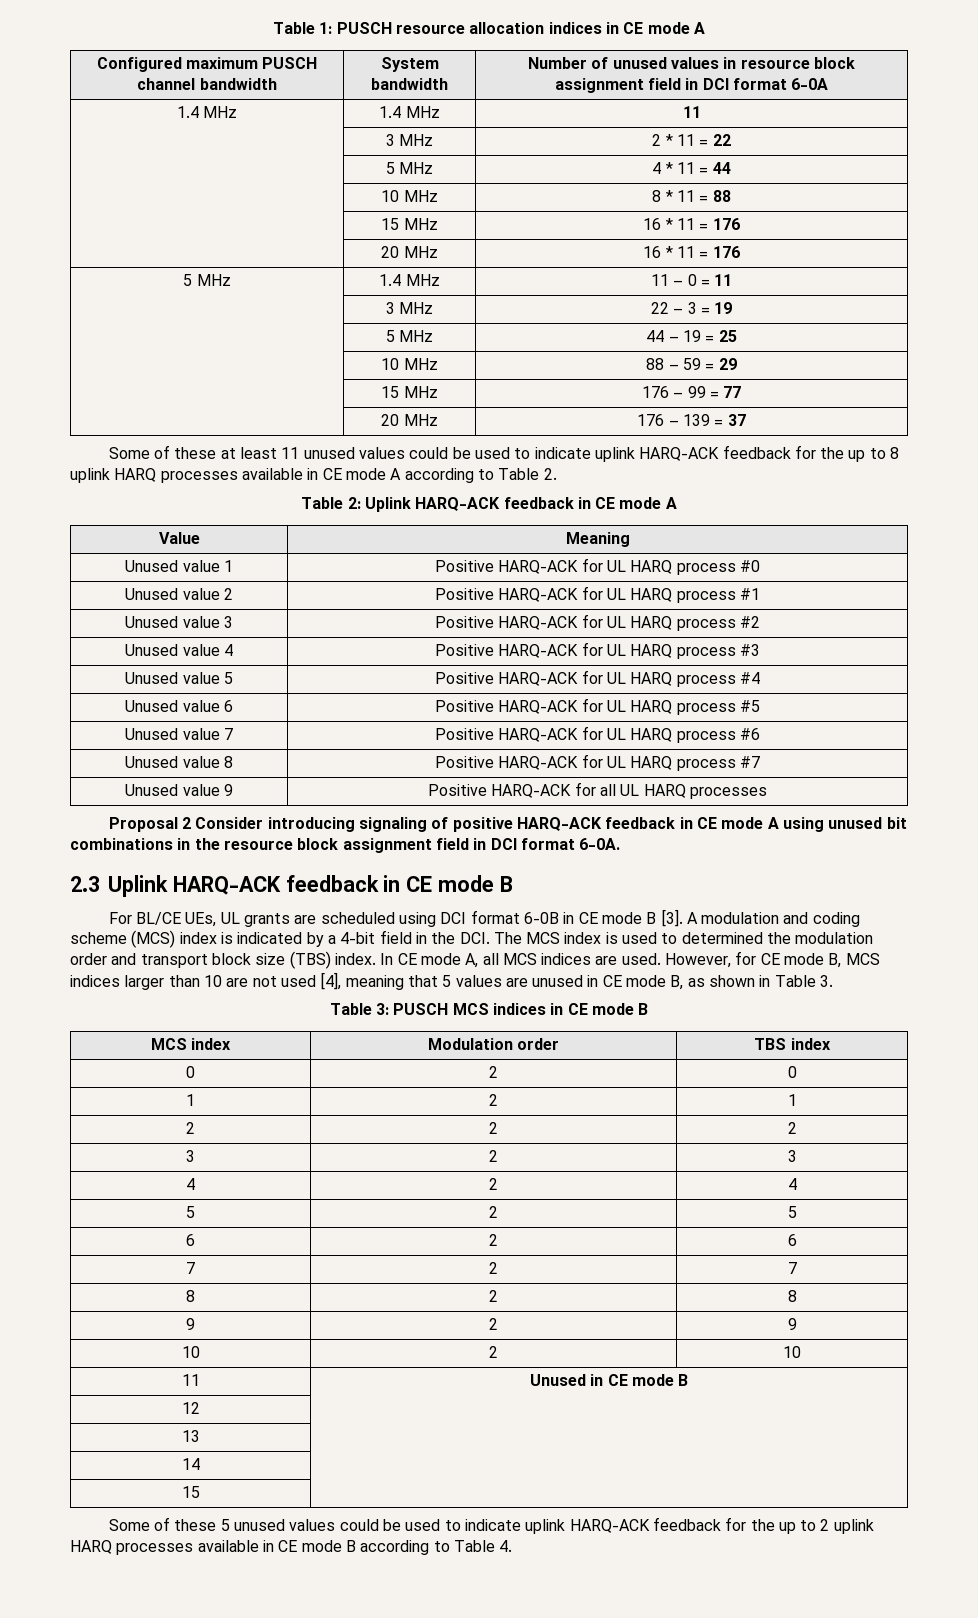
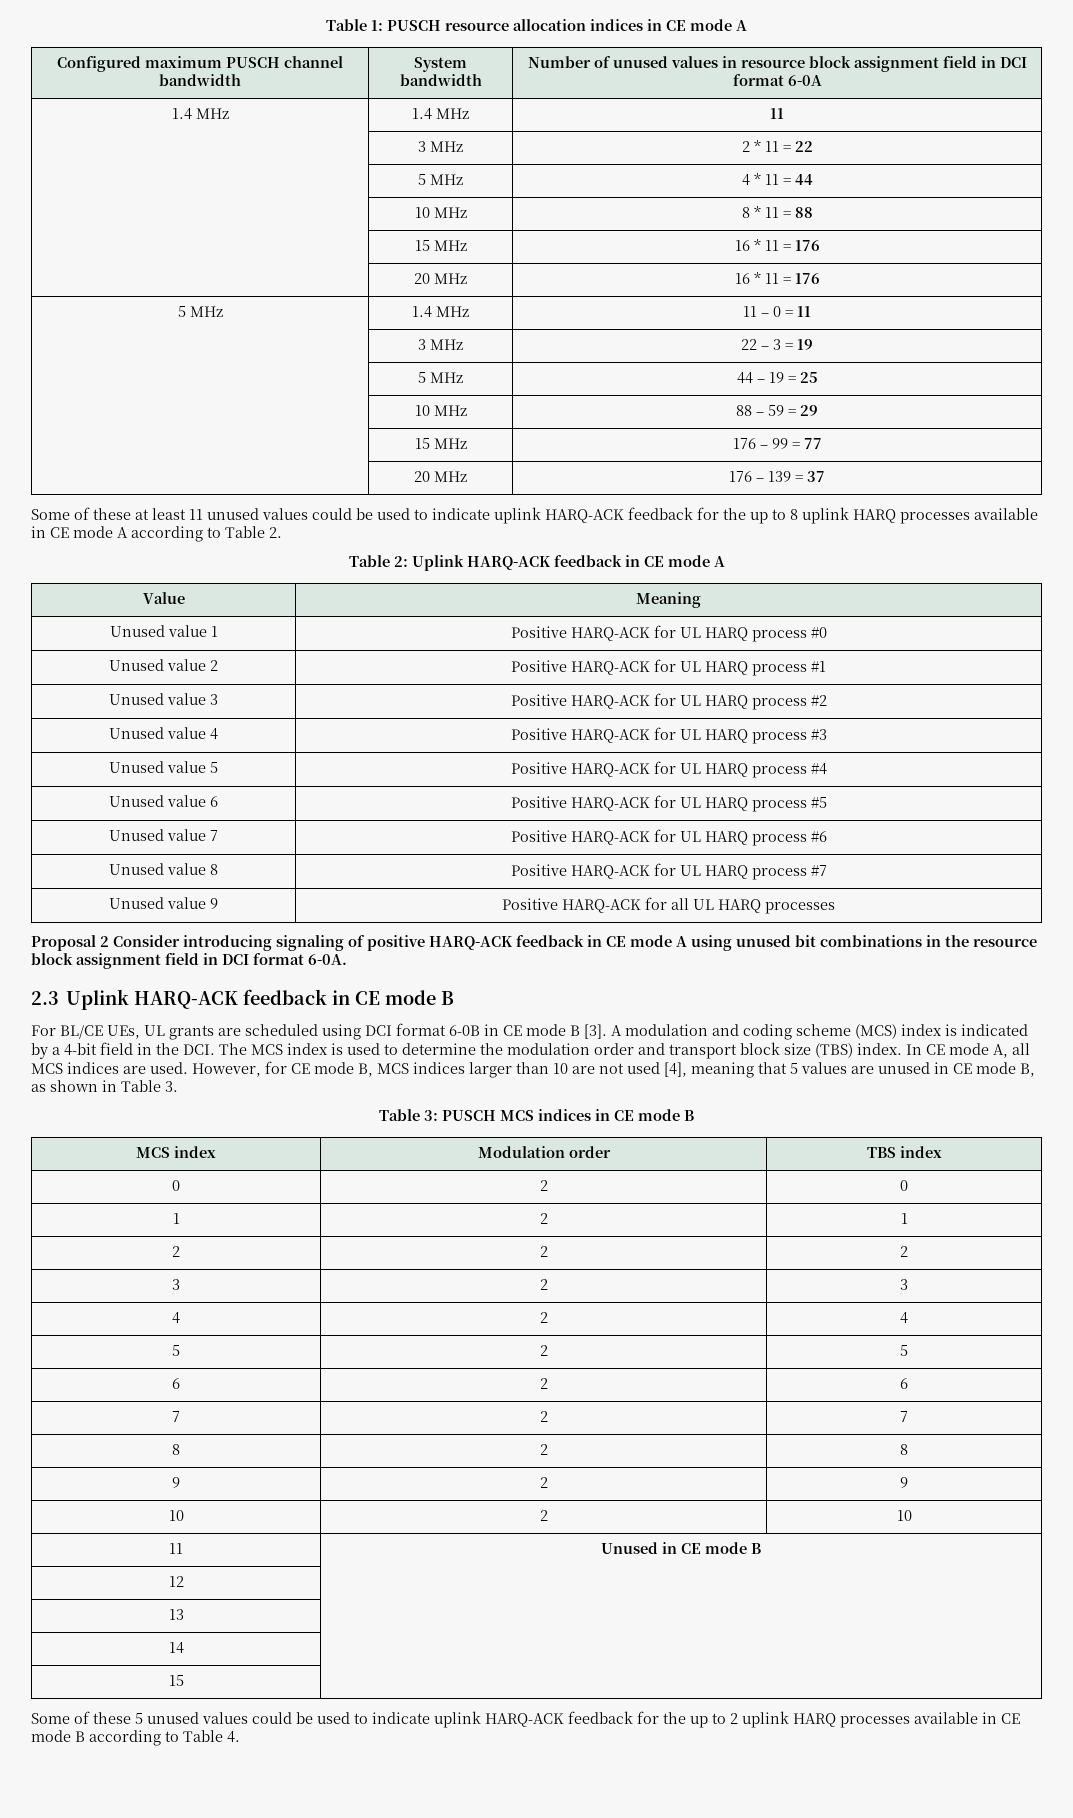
- A modulation and coding scheme (MCS) index is indicated by a 4-bit field in the DCI. The MCS index is used to determined the modulation order and transport block size (TBS) index.
+ A modulation and coding scheme (MCS) index is indicated by a 4-bit field in the DCI. The MCS index is used to determine the modulation order and transport block size (TBS) index.

